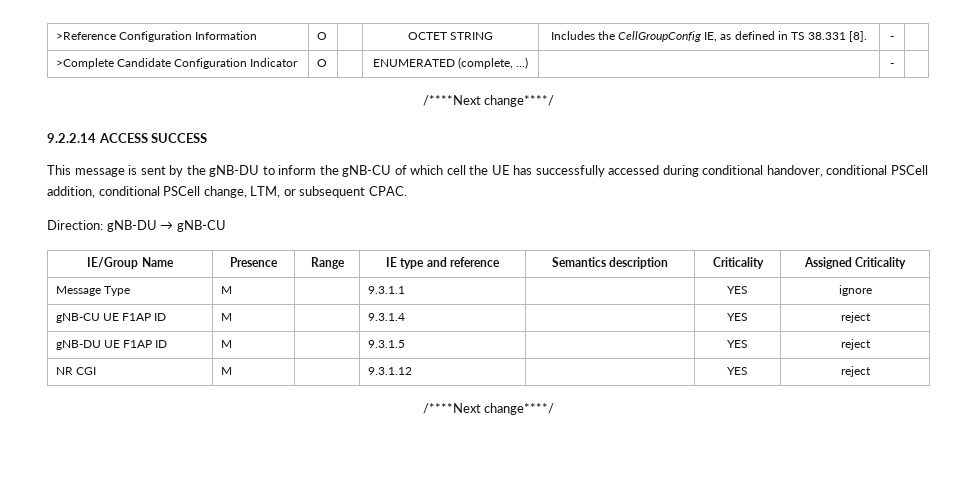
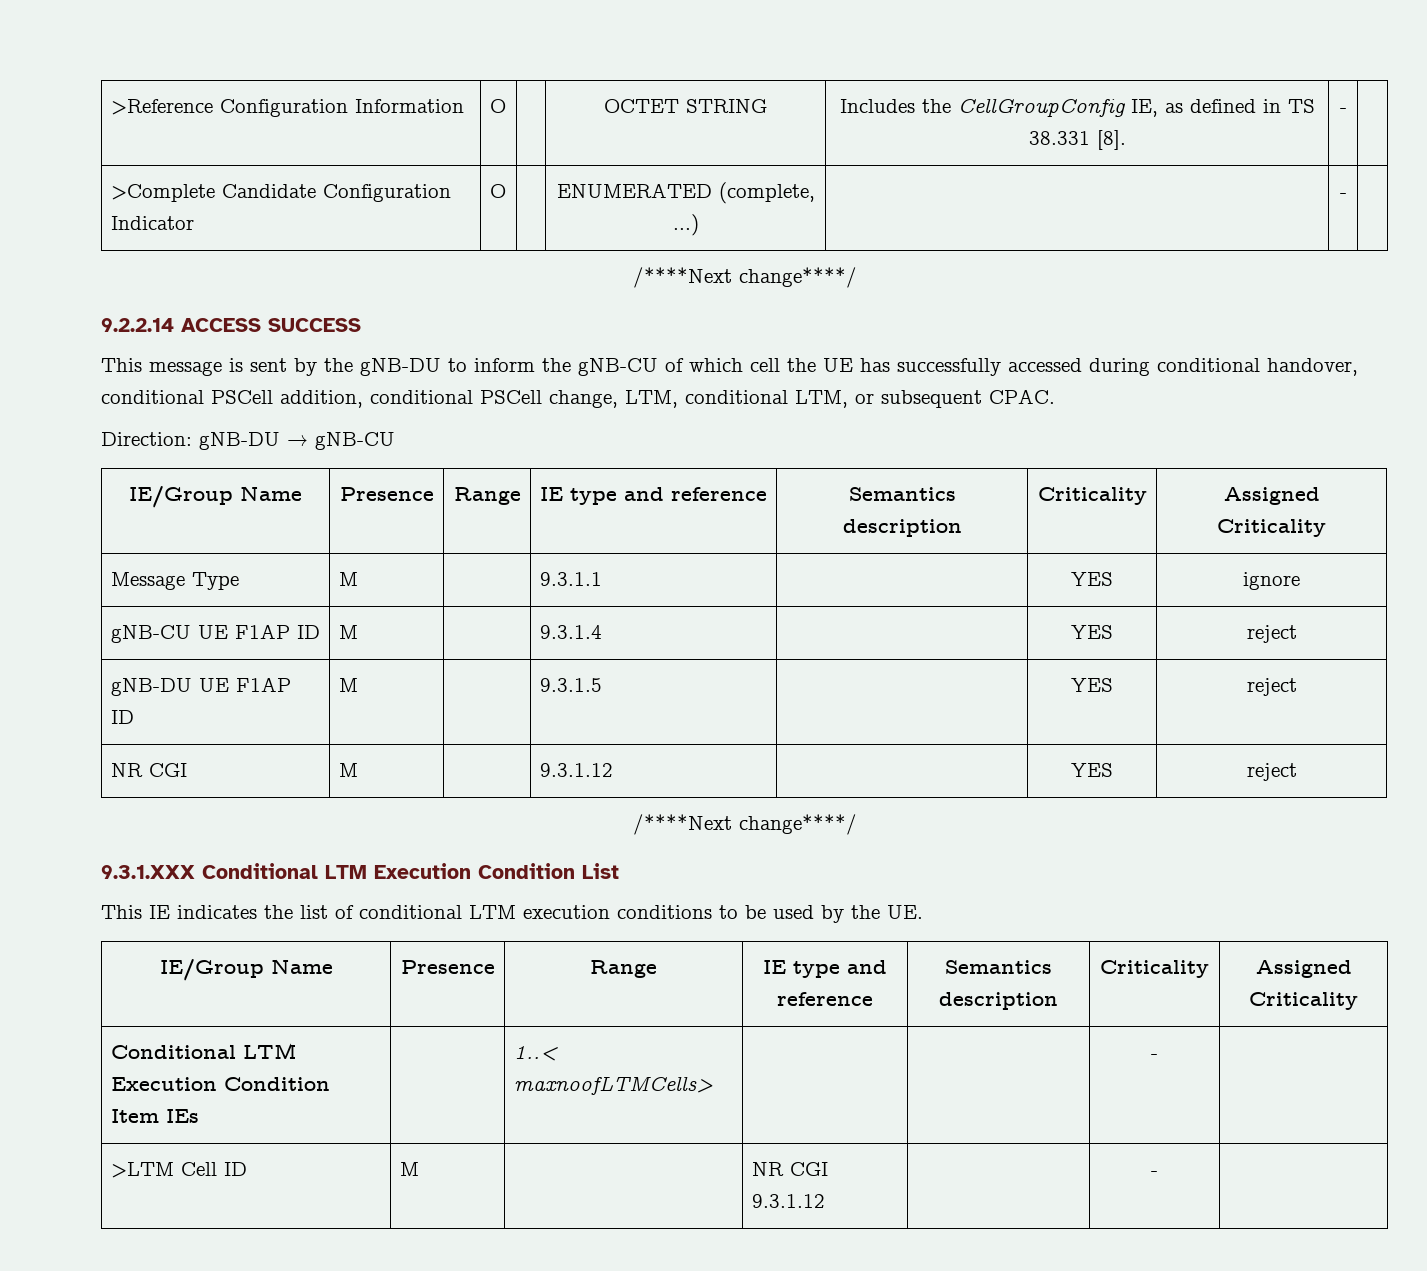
- This message is sent by the gNB-DU to inform the gNB-CU of which cell the UE has successfully accessed during conditional handover, conditional PSCell addition, conditional PSCell change, LTM, or subsequent CPAC.
+ This message is sent by the gNB-DU to inform the gNB-CU of which cell the UE has successfully accessed during conditional handover, conditional PSCell addition, conditional PSCell change, LTM, conditional LTM, or subsequent CPAC.
+ 9.3.1.XXX Conditional LTM Execution Condition List
+ This IE indicates the list of conditional LTM execution conditions to be used by the UE.
+ IE/Group Name | Presence | Range | IE type and reference | Semantics description | Criticality | Assigned Criticality
+ Conditional LTM Execution Condition Item IEs | | 1..< maxnoofLTMCells> | | | - |
+ >LTM Cell ID | M | | NR CGI 9.3.1.12 | | - |

